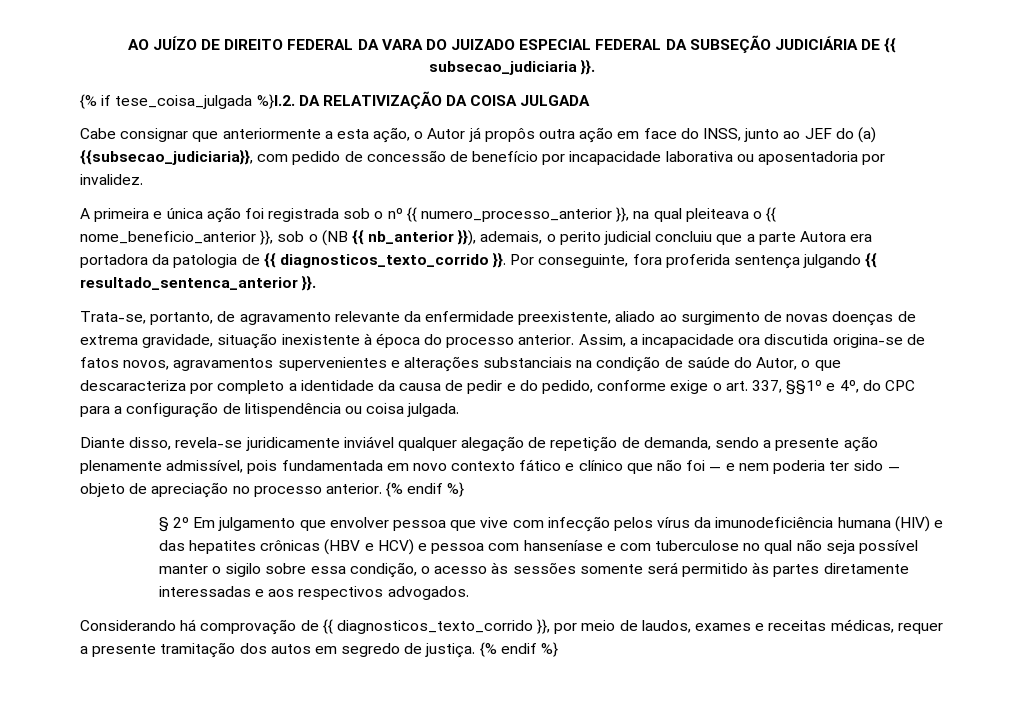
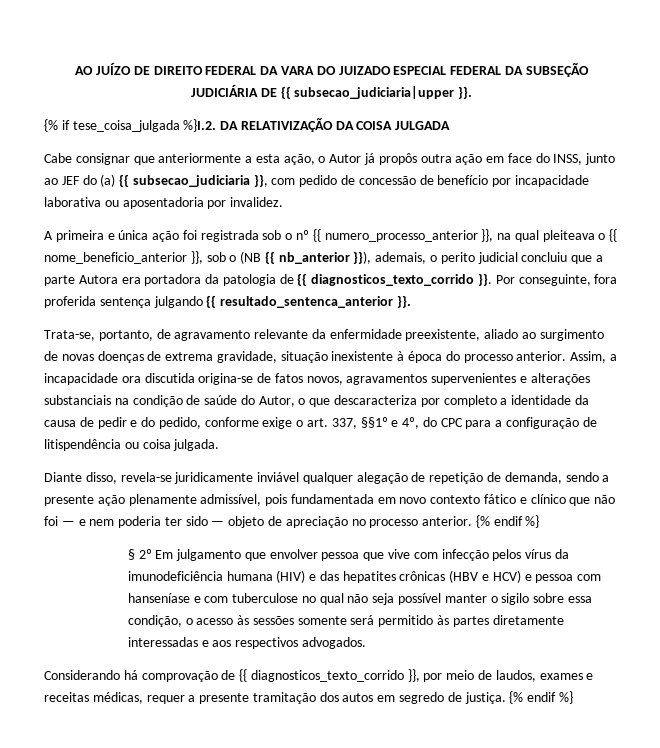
- AO JUÍZO DE DIREITO FEDERAL DA VARA DO JUIZADO ESPECIAL FEDERAL DA SUBSEÇÃO JUDICIÁRIA DE {{ subsecao_judiciaria }}.
+ AO JUÍZO DE DIREITO FEDERAL DA VARA DO JUIZADO ESPECIAL FEDERAL DA SUBSEÇÃO JUDICIÁRIA DE {{ subsecao_judiciaria|upper }}.
- Cabe consignar que anteriormente a esta ação, o Autor já propôs outra ação em face do INSS, junto ao JEF do (a) {{subsecao_judiciaria}}, com pedido de concessão de benefício por incapacidade laborativa ou aposentadoria por invalidez.
+ Cabe consignar que anteriormente a esta ação, o Autor já propôs outra ação em face do INSS, junto ao JEF do (a) {{ subsecao_judiciaria }}, com pedido de concessão de benefício por incapacidade laborativa ou aposentadoria por invalidez.

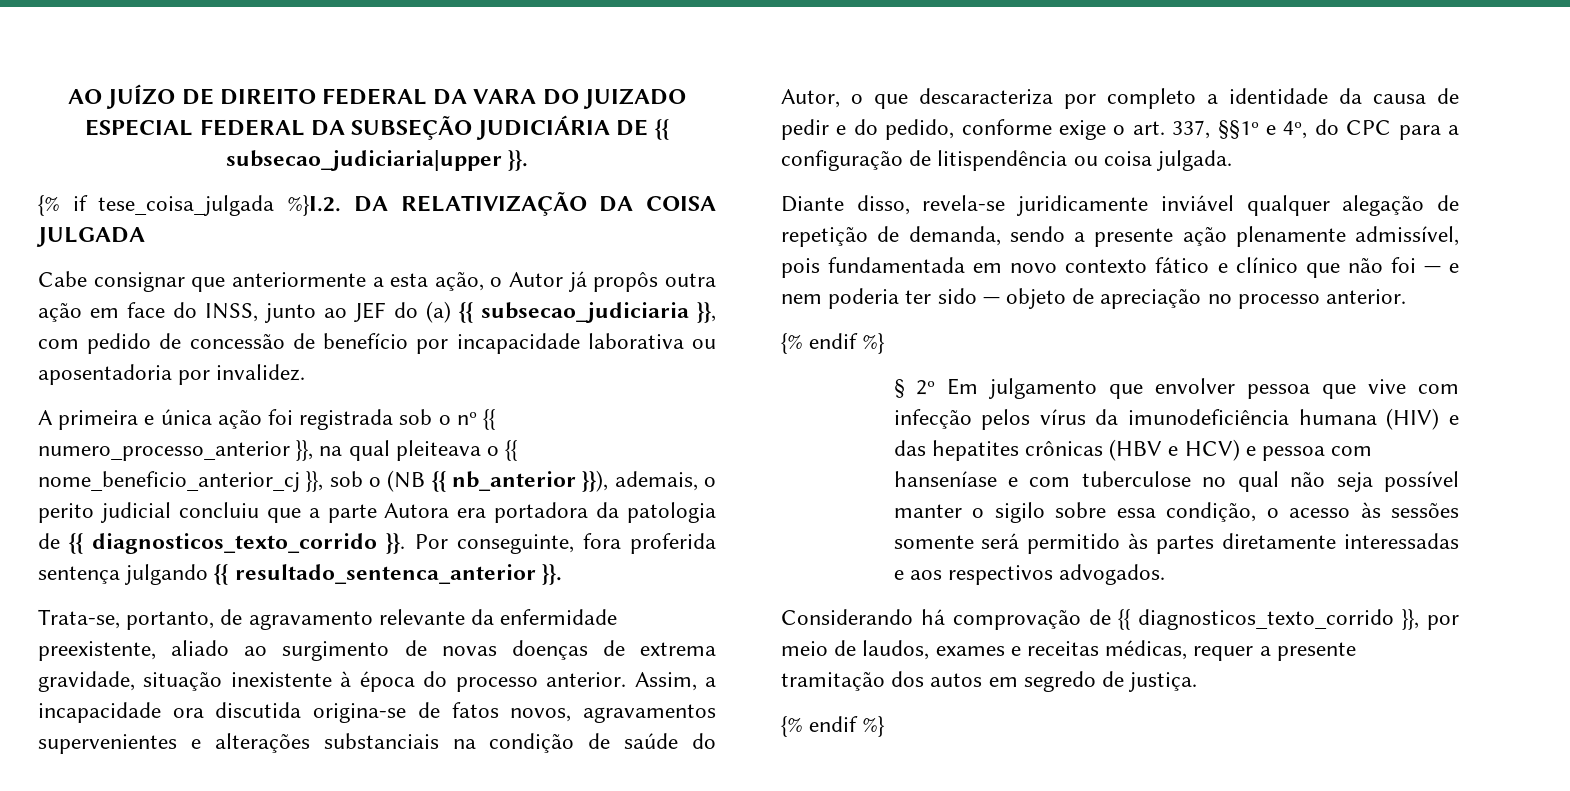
- A primeira e única ação foi registrada sob o nº {{ numero_processo_anterior }}, na qual pleiteava o {{ nome_beneficio_anterior }}, sob o (NB {{ nb_anterior }}), ademais, o perito judicial concluiu que a parte Autora era portadora da patologia de {{ diagnosticos_texto_corrido }}.
+ A primeira e única ação foi registrada sob o nº {{ numero_processo_anterior }}, na qual pleiteava o {{ nome_beneficio_anterior_cj }}, sob o (NB {{ nb_anterior }}), ademais, o perito judicial concluiu que a parte Autora era portadora da patologia de {{ diagnosticos_texto_corrido }}.
- Diante disso, revela-se juridicamente inviável qualquer alegação de repetição de demanda, sendo a presente ação plenamente admissível, pois fundamentada em novo contexto fático e clínico que não foi — e nem poderia ter sido — objeto de apreciação no processo anterior. {% endif %}
+ Diante disso, revela-se juridicamente inviável qualquer alegação de repetição de demanda, sendo a presente ação plenamente admissível, pois fundamentada em novo contexto fático e clínico que não foi — e nem poderia ter sido — objeto de apreciação no processo anterior.
+ {% endif %}
- Considerando há comprovação de {{ diagnosticos_texto_corrido }}, por meio de laudos, exames e receitas médicas, requer a presente tramitação dos autos em segredo de justiça. {% endif %}
+ Considerando há comprovação de {{ diagnosticos_texto_corrido }}, por meio de laudos, exames e receitas médicas, requer a presente tramitação dos autos em segredo de justiça.
+ {% endif %}

